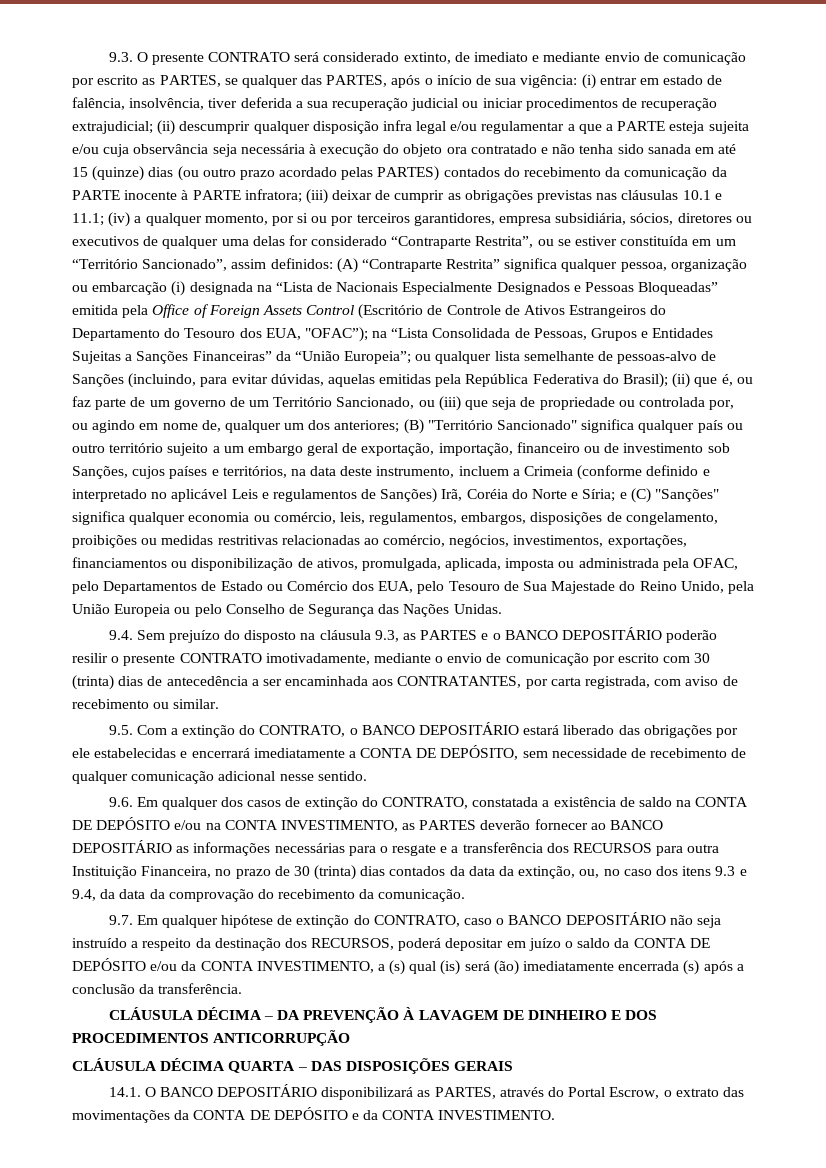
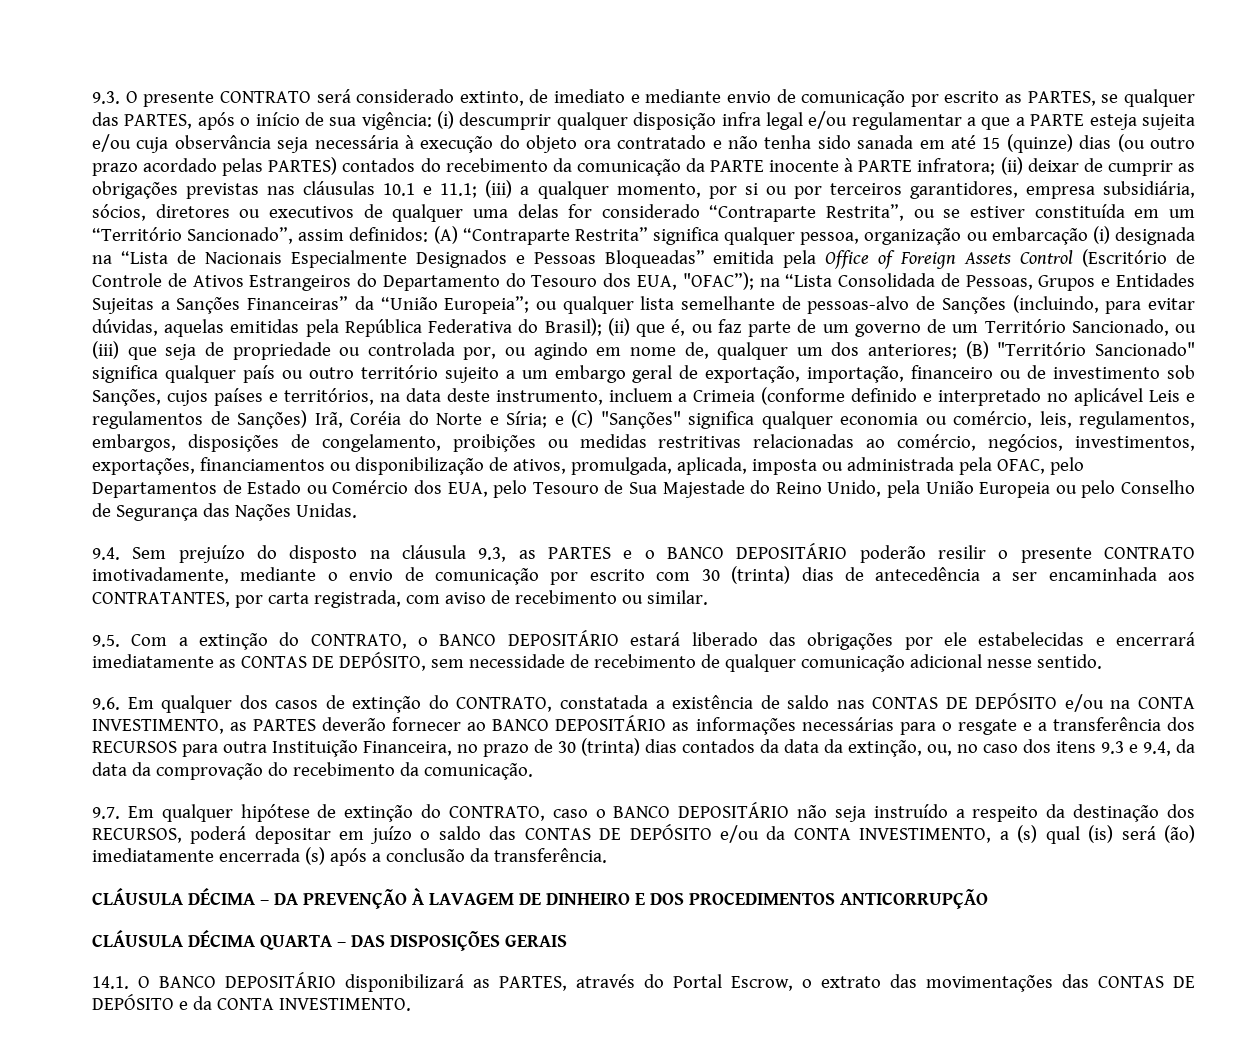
- (i) entrar em estado de falência, insolvência, tiver deferida a sua recuperação judicial ou iniciar procedimentos de recuperação extrajudicial; (ii) descumprir qualquer disposição infra legal e/ou regulamentar a que a PARTE esteja sujeita e/ou cuja observância seja necessária à execução do objeto ora contratado e não tenha sido sanada em até 15 (quinze) dias (ou outro prazo acordado pelas PARTES) contados do recebimento da comunicação da PARTE inocente à PARTE infratora;
+ (i) descumprir qualquer disposição infra legal e/ou regulamentar a que a PARTE esteja sujeita e/ou cuja observância seja necessária à execução do objeto ora contratado e não tenha sido sanada em até 15 (quinze) dias (ou outro prazo acordado pelas PARTES) contados do recebimento da comunicação da PARTE inocente à PARTE infratora;
- (iii) deixar de cumprir as obrigações previstas nas cláusulas 10.1 e 11.1;
+ (ii) deixar de cumprir as obrigações previstas nas cláusulas 10.1 e 11.1;
- (iv) a qualquer momento, por si ou por terceiros garantidores, empresa subsidiária, sócios, diretores ou executivos de qualquer uma delas for considerado “Contraparte Restrita”, ou se estiver constituída em um “Território Sancionado”, assim definidos:
+ (iii) a qualquer momento, por si ou por terceiros garantidores, empresa subsidiária, sócios, diretores ou executivos de qualquer uma delas for considerado “Contraparte Restrita”, ou se estiver constituída em um “Território Sancionado”, assim definidos:
- 9.5. Com a extinção do CONTRATO, o BANCO DEPOSITÁRIO estará liberado das obrigações por ele estabelecidas e encerrará imediatamente a CONTA DE DEPÓSITO, sem necessidade de recebimento de qualquer comunicação adicional nesse sentido.
+ 9.5. Com a extinção do CONTRATO, o BANCO DEPOSITÁRIO estará liberado das obrigações por ele estabelecidas e encerrará imediatamente as CONTAS DE DEPÓSITO, sem necessidade de recebimento de qualquer comunicação adicional nesse sentido.
- 9.6. Em qualquer dos casos de extinção do CONTRATO, constatada a existência de saldo na CONTA DE DEPÓSITO e/ou na CONTA INVESTIMENTO, as PARTES deverão fornecer ao BANCO DEPOSITÁRIO as informações necessárias para o resgate e a transferência dos RECURSOS para outra Instituição Financeira, no prazo de 30 (trinta) dias contados da data da extinção, ou, no caso dos itens 9.3 e 9.4, da data da comprovação do recebimento da comunicação.
+ 9.6. Em qualquer dos casos de extinção do CONTRATO, constatada a existência de saldo nas CONTAS DE DEPÓSITO e/ou na CONTA INVESTIMENTO, as PARTES deverão fornecer ao BANCO DEPOSITÁRIO as informações necessárias para o resgate e a transferência dos RECURSOS para outra Instituição Financeira, no prazo de 30 (trinta) dias contados da data da extinção, ou, no caso dos itens 9.3 e 9.4, da data da comprovação do recebimento da comunicação.
- 9.7. Em qualquer hipótese de extinção do CONTRATO, caso o BANCO DEPOSITÁRIO não seja instruído a respeito da destinação dos RECURSOS, poderá depositar em juízo o saldo da CONTA DE DEPÓSITO e/ou da CONTA INVESTIMENTO, a (s) qual (is) será (ão) imediatamente encerrada (s) após a conclusão da transferência.
+ 9.7. Em qualquer hipótese de extinção do CONTRATO, caso o BANCO DEPOSITÁRIO não seja instruído a respeito da destinação dos RECURSOS, poderá depositar em juízo o saldo das CONTAS DE DEPÓSITO e/ou da CONTA INVESTIMENTO, a (s) qual (is) será (ão) imediatamente encerrada (s) após a conclusão da transferência.
- 14.1. O BANCO DEPOSITÁRIO disponibilizará as PARTES, através do Portal Escrow, o extrato das movimentações da CONTA DE DEPÓSITO e da CONTA INVESTIMENTO.
+ 14.1. O BANCO DEPOSITÁRIO disponibilizará as PARTES, através do Portal Escrow, o extrato das movimentações das CONTAS DE DEPÓSITO e da CONTA INVESTIMENTO.

